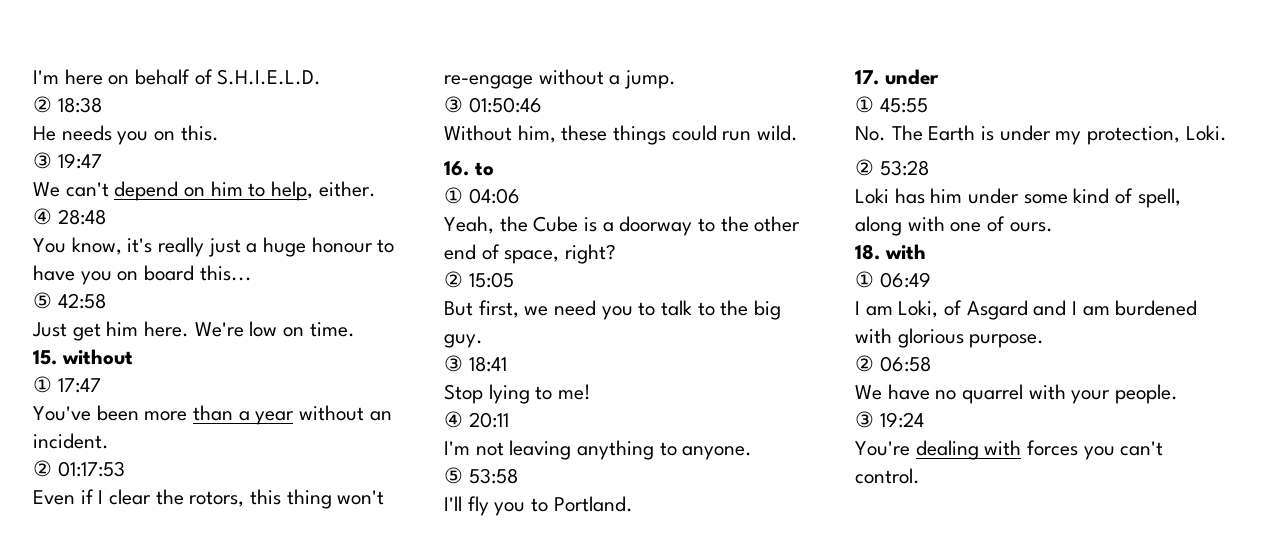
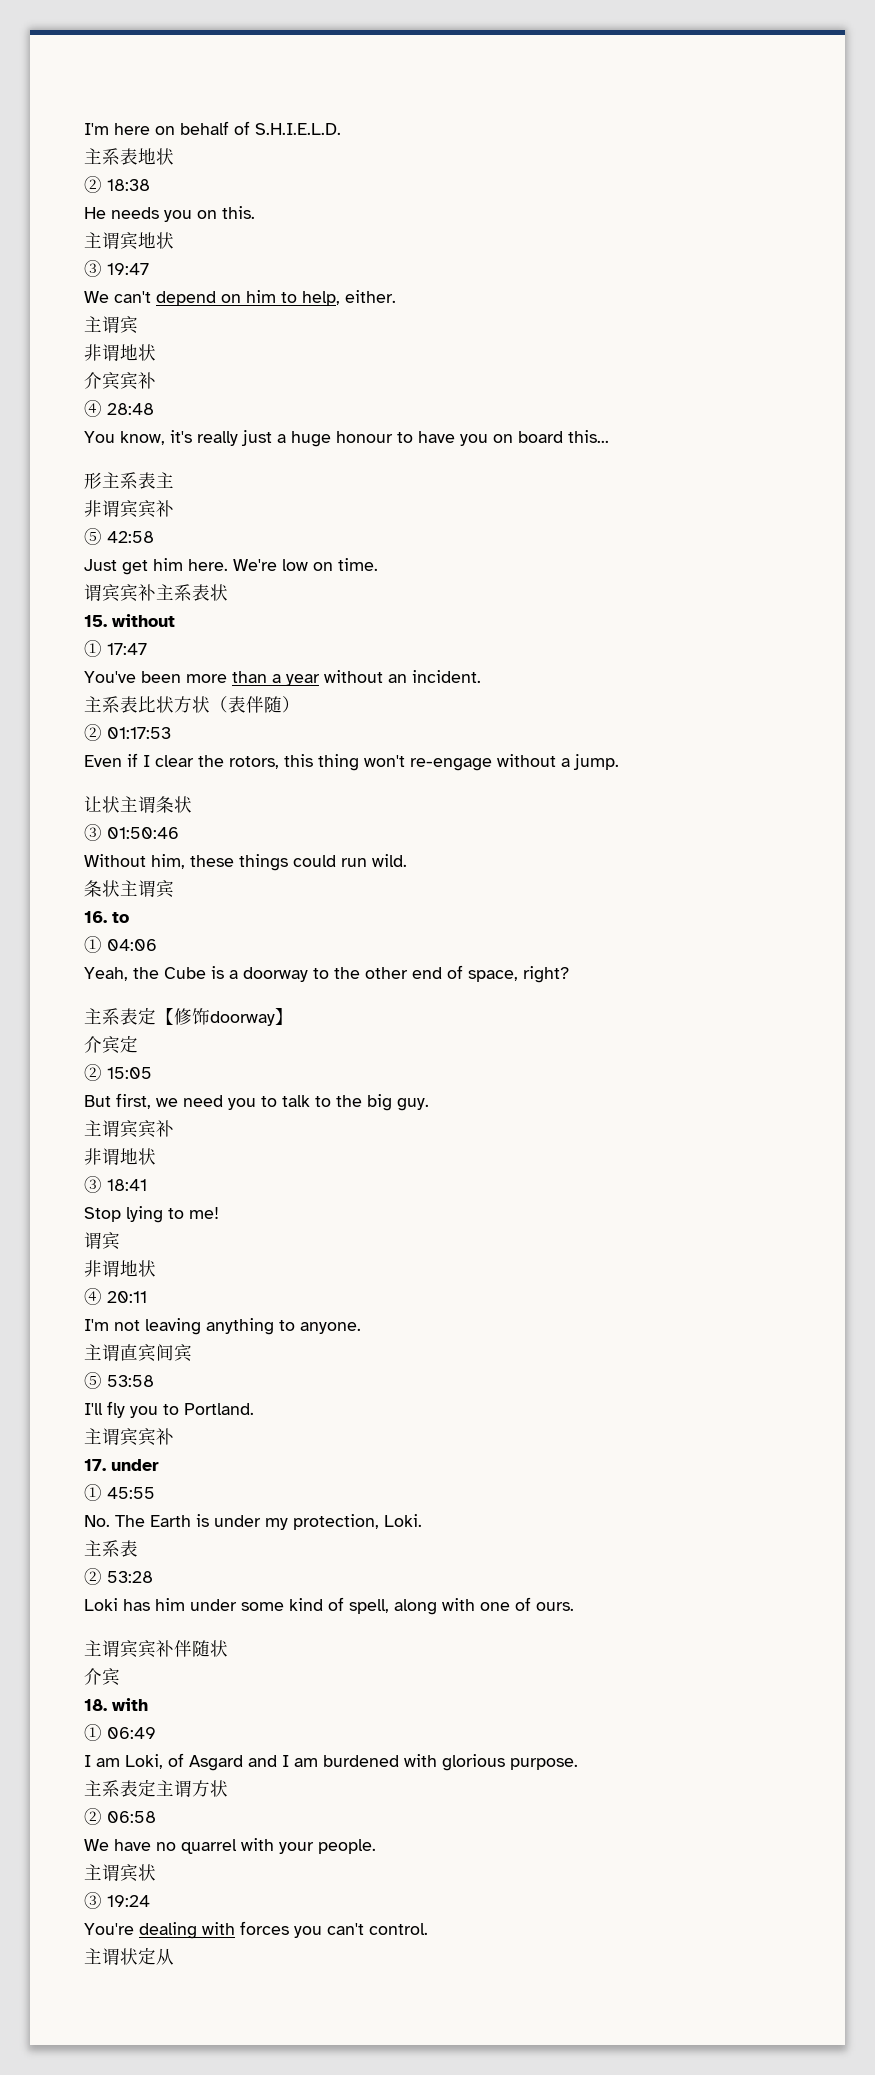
+ 主系表地状
+ 主谓宾地状
  We can't depend on him to help, either.
+ 主谓宾
+ 非谓地状
+ 介宾宾补
+ 形主系表主
+ 非谓宾宾补
+ 谓宾宾补主系表状
+ 主系表比状方状（表伴随）
+ 让状主谓条状
+ 条状主谓宾
+ 主系表定【修饰doorway】
+ 介宾定
  But first, we need you to talk to the big guy.
+ 主谓宾宾补
+ 非谓地状
  Stop lying to me!
+ 谓宾
+ 非谓地状
+ 主谓直宾间宾
  I'll fly you to Portland.
+ 主谓宾宾补
  No. The Earth is under my protection, Loki.
+ 主系表
+ 主谓宾宾补伴随状
+ 介宾
+ 主系表定主谓方状
+ 主谓宾状
+ 主谓状定从

